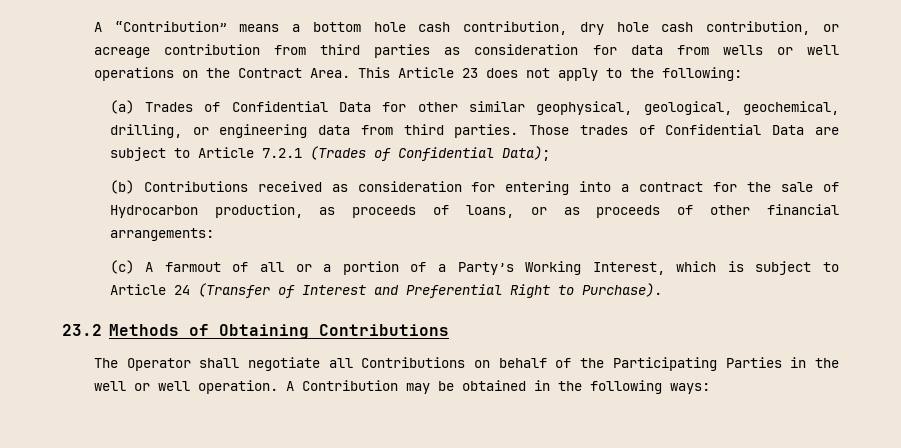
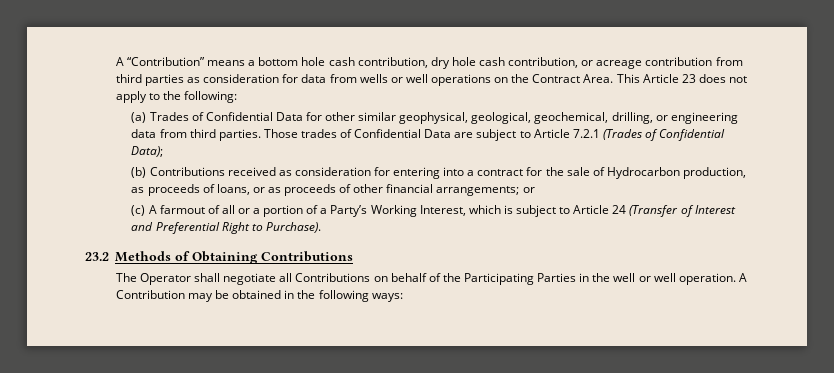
- (b) Contributions received as consideration for entering into a contract for the sale of Hydrocarbon production, as proceeds of loans, or as proceeds of other financial arrangements:
+ (b) Contributions received as consideration for entering into a contract for the sale of Hydrocarbon production, as proceeds of loans, or as proceeds of other financial arrangements; or

